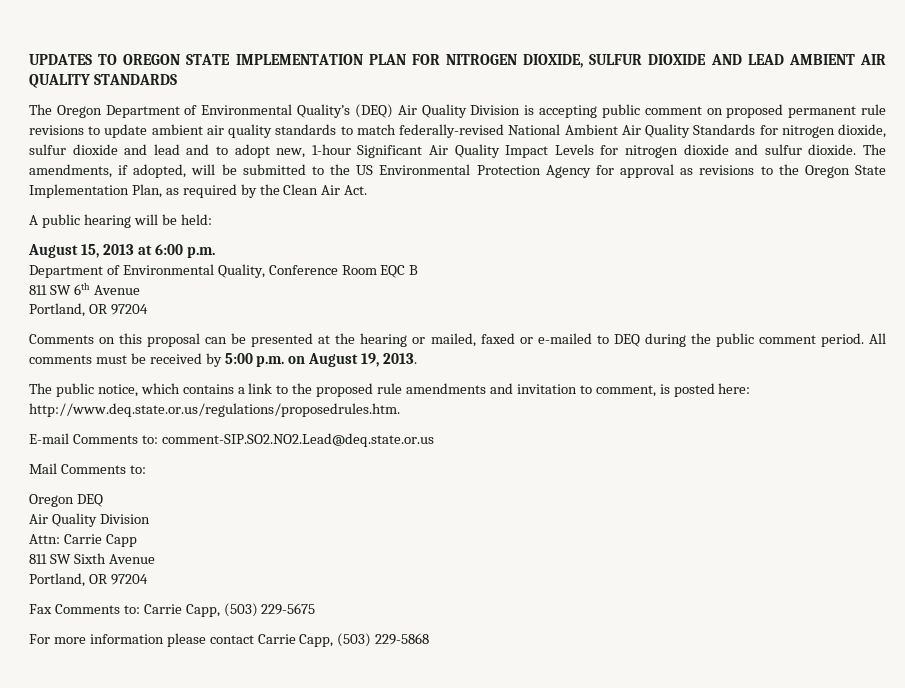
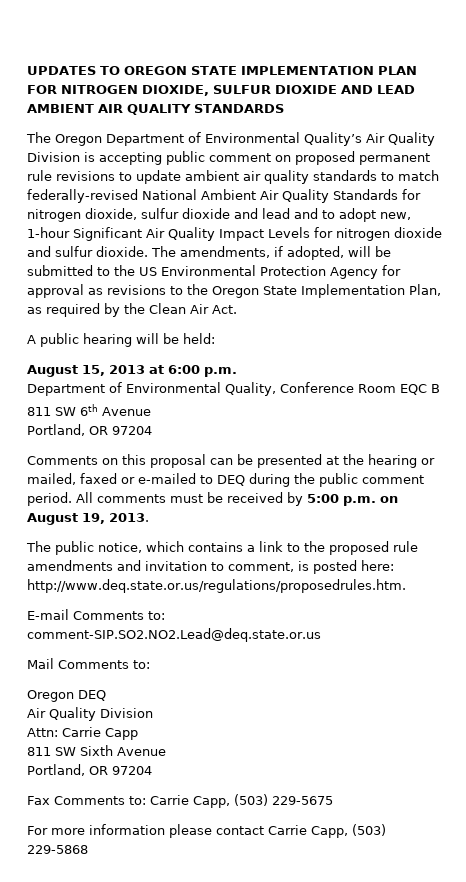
- The Oregon Department of Environmental Quality’s (DEQ) Air Quality Division is accepting public comment on proposed permanent rule revisions to update ambient air quality standards to match federally-revised National Ambient Air Quality Standards for nitrogen dioxide, sulfur dioxide and lead and to adopt new, 1-hour Significant Air Quality Impact Levels for nitrogen dioxide and sulfur dioxide.
+ The Oregon Department of Environmental Quality’s Air Quality Division is accepting public comment on proposed permanent rule revisions to update ambient air quality standards to match federally-revised National Ambient Air Quality Standards for nitrogen dioxide, sulfur dioxide and lead and to adopt new, 1-hour Significant Air Quality Impact Levels for nitrogen dioxide and sulfur dioxide.

